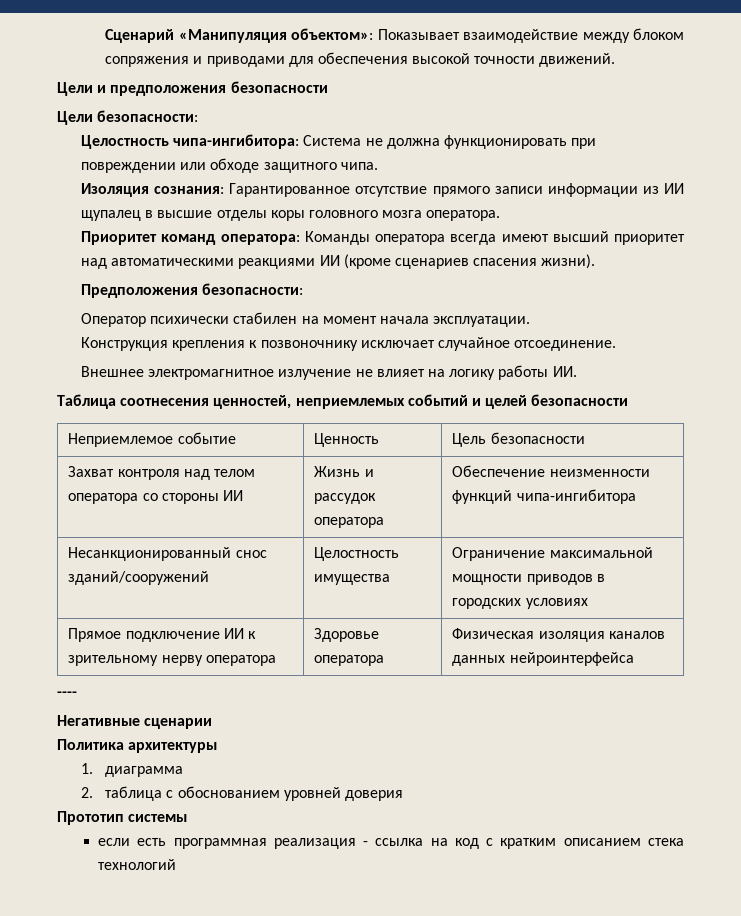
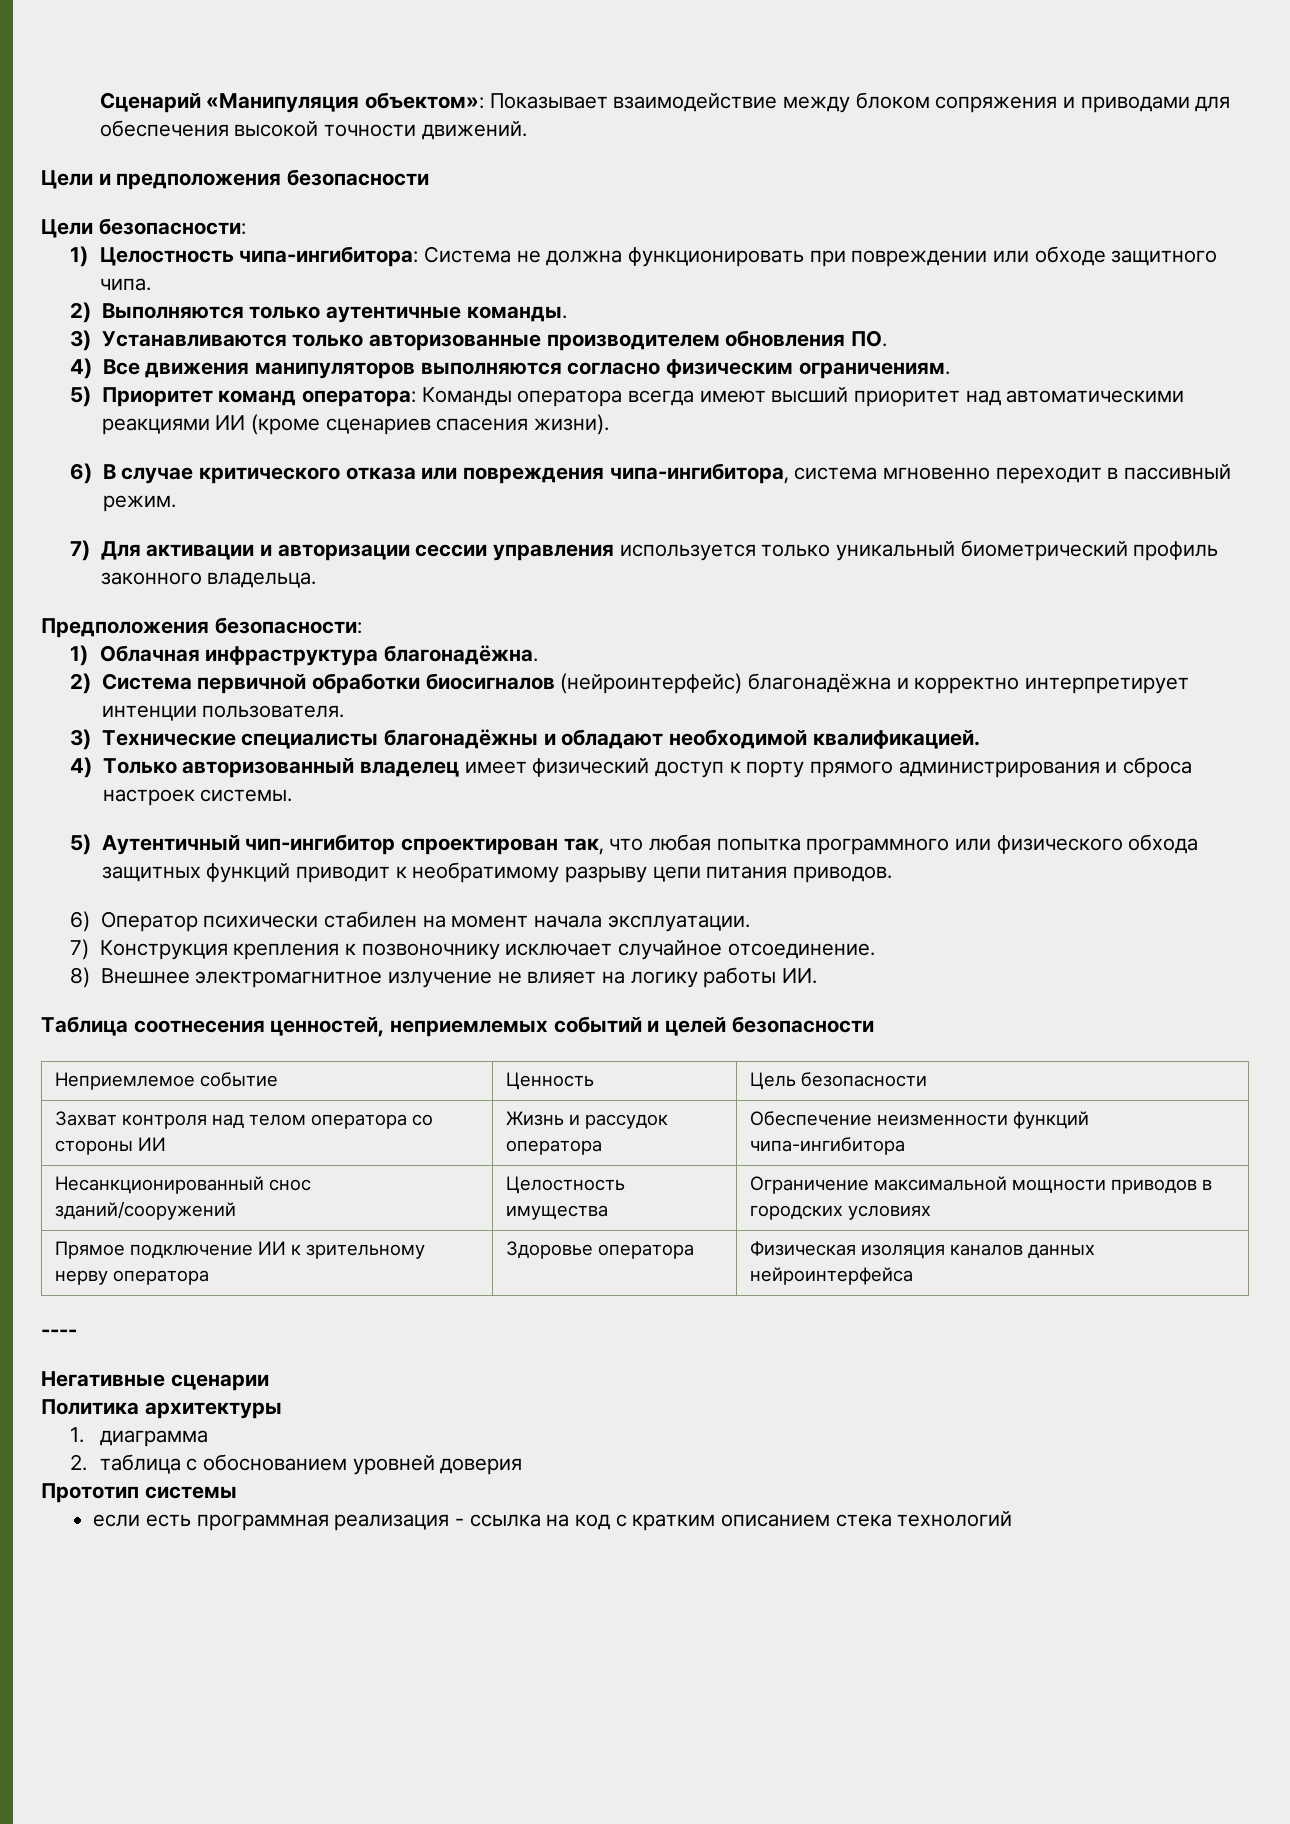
- Целостность чипа-ингибитора: Система не должна функционировать при повреждении или обходе защитного чипа.
+ 1) Целостность чипа-ингибитора: Система не должна функционировать при повреждении или обходе защитного чипа.
- Изоляция сознания: Гарантированное отсутствие прямого записи информации из ИИ щупалец в высшие отделы коры головного мозга оператора.
- Приоритет команд оператора: Команды оператора всегда имеют высший приоритет над автоматическими реакциями ИИ (кроме сценариев спасения жизни).
+ 2) Выполняются только аутентичные команды.
+ 3) Устанавливаются только авторизованные производителем обновления ПО.
+ 4) Все движения манипуляторов выполняются согласно физическим ограничениям.
+ 5) Приоритет команд оператора: Команды оператора всегда имеют высший приоритет над автоматическими реакциями ИИ (кроме сценариев спасения жизни).
+ 6) В случае критического отказа или повреждения чипа-ингибитора, система мгновенно переходит в пассивный режим.
+ 7) Для активации и авторизации сессии управления используется только уникальный биометрический профиль законного владельца.
  Предположения безопасности:
- Оператор психически стабилен на момент начала эксплуатации.
+ 1) Облачная инфраструктура благонадёжна.
+ 2) Система первичной обработки биосигналов (нейроинтерфейс) благонадёжна и корректно интерпретирует интенции пользователя.
+ 3) Технические специалисты благонадёжны и обладают необходимой квалификацией.
+ 4) Только авторизованный владелец имеет физический доступ к порту прямого администрирования и сброса настроек системы.
+ 5) Аутентичный чип-ингибитор спроектирован так, что любая попытка программного или физического обхода защитных функций приводит к необратимому разрыву цепи питания приводов.
+ 6) Оператор психически стабилен на момент начала эксплуатации.
- Конструкция крепления к позвоночнику исключает случайное отсоединение.
+ 7) Конструкция крепления к позвоночнику исключает случайное отсоединение.
- Внешнее электромагнитное излучение не влияет на логику работы ИИ.
+ 8) Внешнее электромагнитное излучение не влияет на логику работы ИИ.

